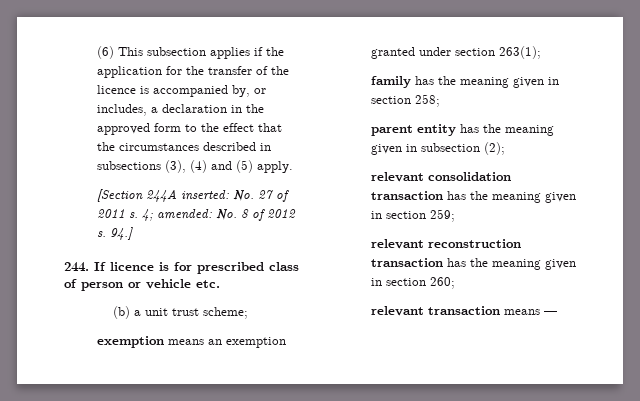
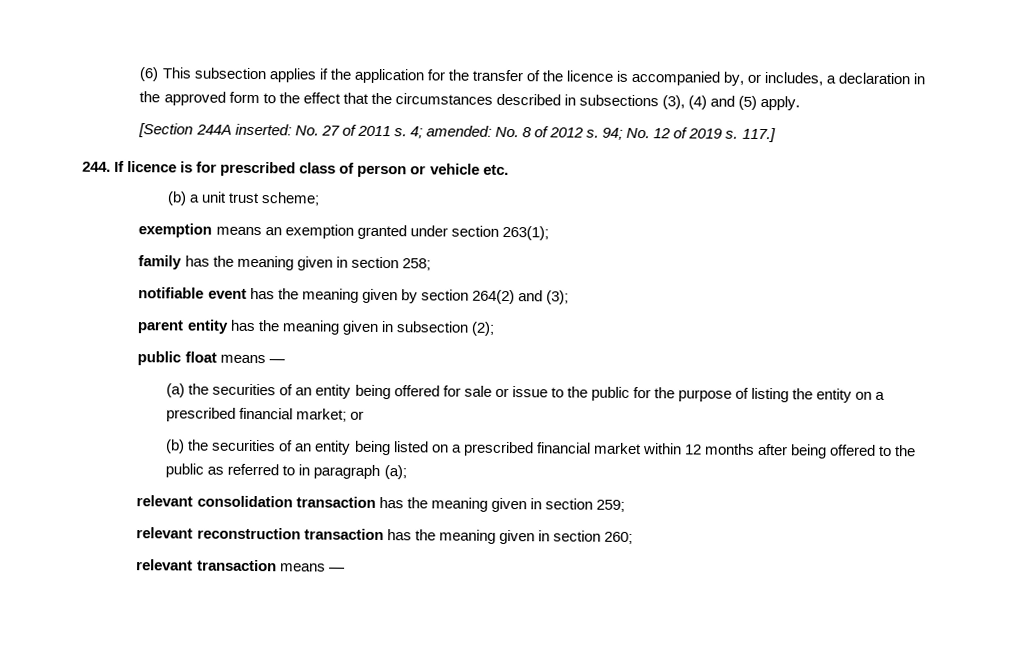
- 94.]
+ 94; No. 12 of 2019 s. 117.]
+ notifiable event has the meaning given by section 264(2) and (3);
+ public float means —
+ (a) the securities of an entity being offered for sale or issue to the public for the purpose of listing the entity on a prescribed financial market; or
+ (b) the securities of an entity being listed on a prescribed financial market within 12 months after being offered to the public as referred to in paragraph (a);

